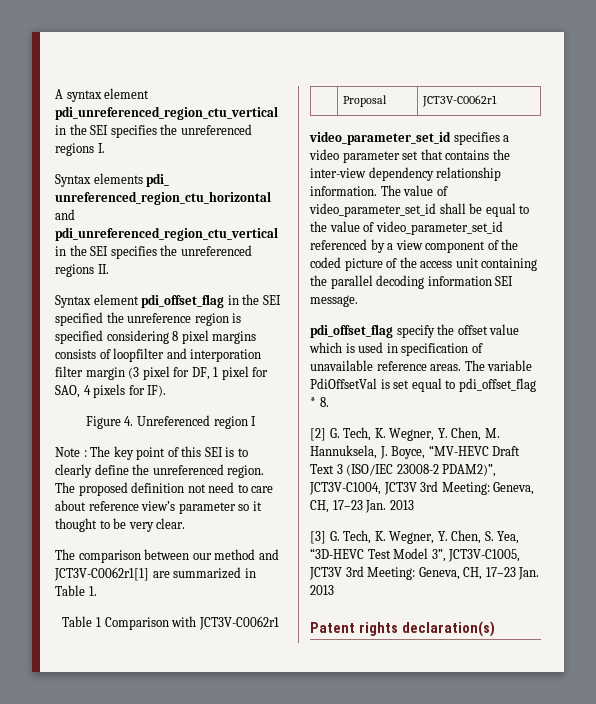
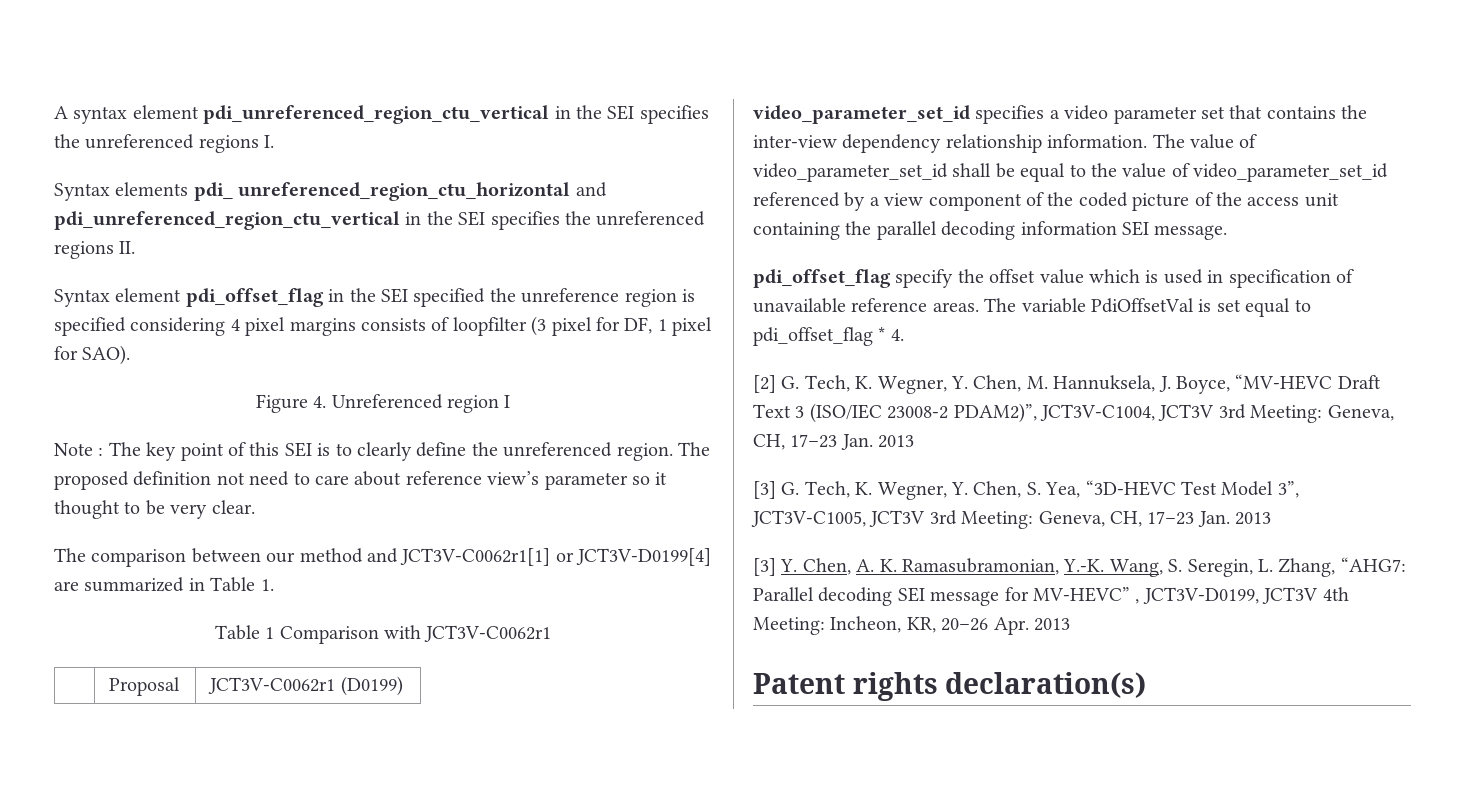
- Syntax element pdi_offset_flag in the SEI specified the unreference region is specified considering 8 pixel margins consists of loopfilter and interporation filter margin (3 pixel for DF, 1 pixel for SAO, 4 pixels for IF).
+ Syntax element pdi_offset_flag in the SEI specified the unreference region is specified considering 4 pixel margins consists of loopfilter (3 pixel for DF, 1 pixel for SAO).
- The comparison between our method and JCT3V-C0062r1[1] are summarized in Table 1.
+ The comparison between our method and JCT3V-C0062r1[1] or JCT3V-D0199[4] are summarized in Table 1.
- | Proposal | JCT3V-C0062r1
+ | Proposal | JCT3V-C0062r1 (D0199)
- The variable PdiOffsetVal is set equal to pdi_offset_flag * 8.
+ The variable PdiOffsetVal is set equal to pdi_offset_flag * 4.
+ [3] Y. Chen, A. K. Ramasubramonian, Y.-K. Wang, S. Seregin, L. Zhang, “AHG7: Parallel decoding SEI message for MV-HEVC” , JCT3V-D0199, JCT3V 4th Meeting: Incheon, KR, 20–26 Apr. 2013

